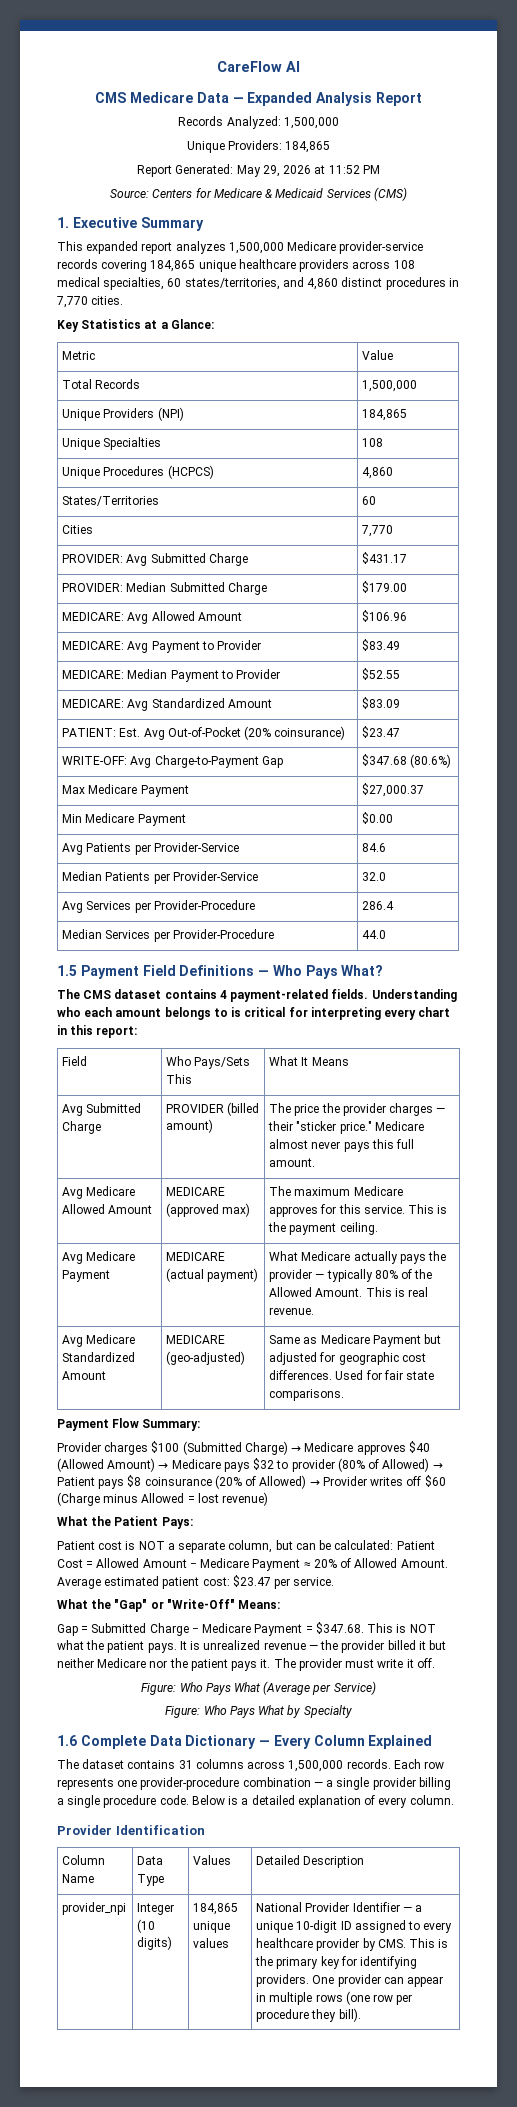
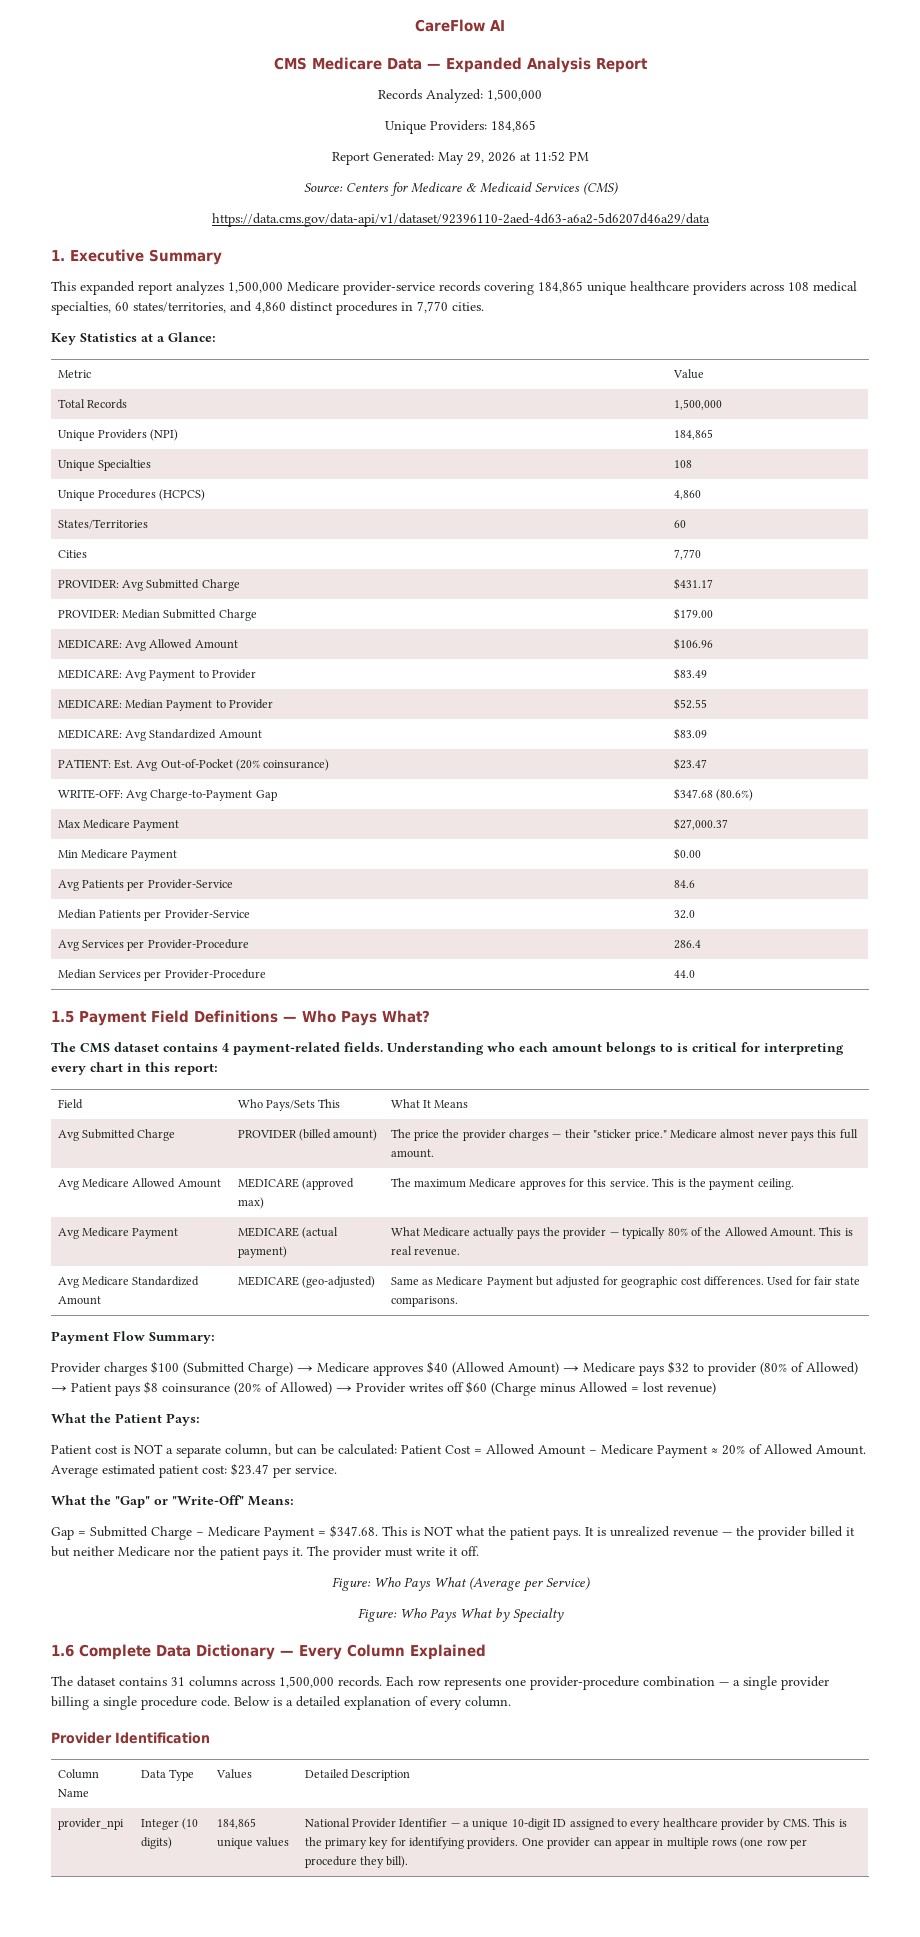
+ https://data.cms.gov/data-api/v1/dataset/92396110-2aed-4d63-a6a2-5d6207d46a29/data

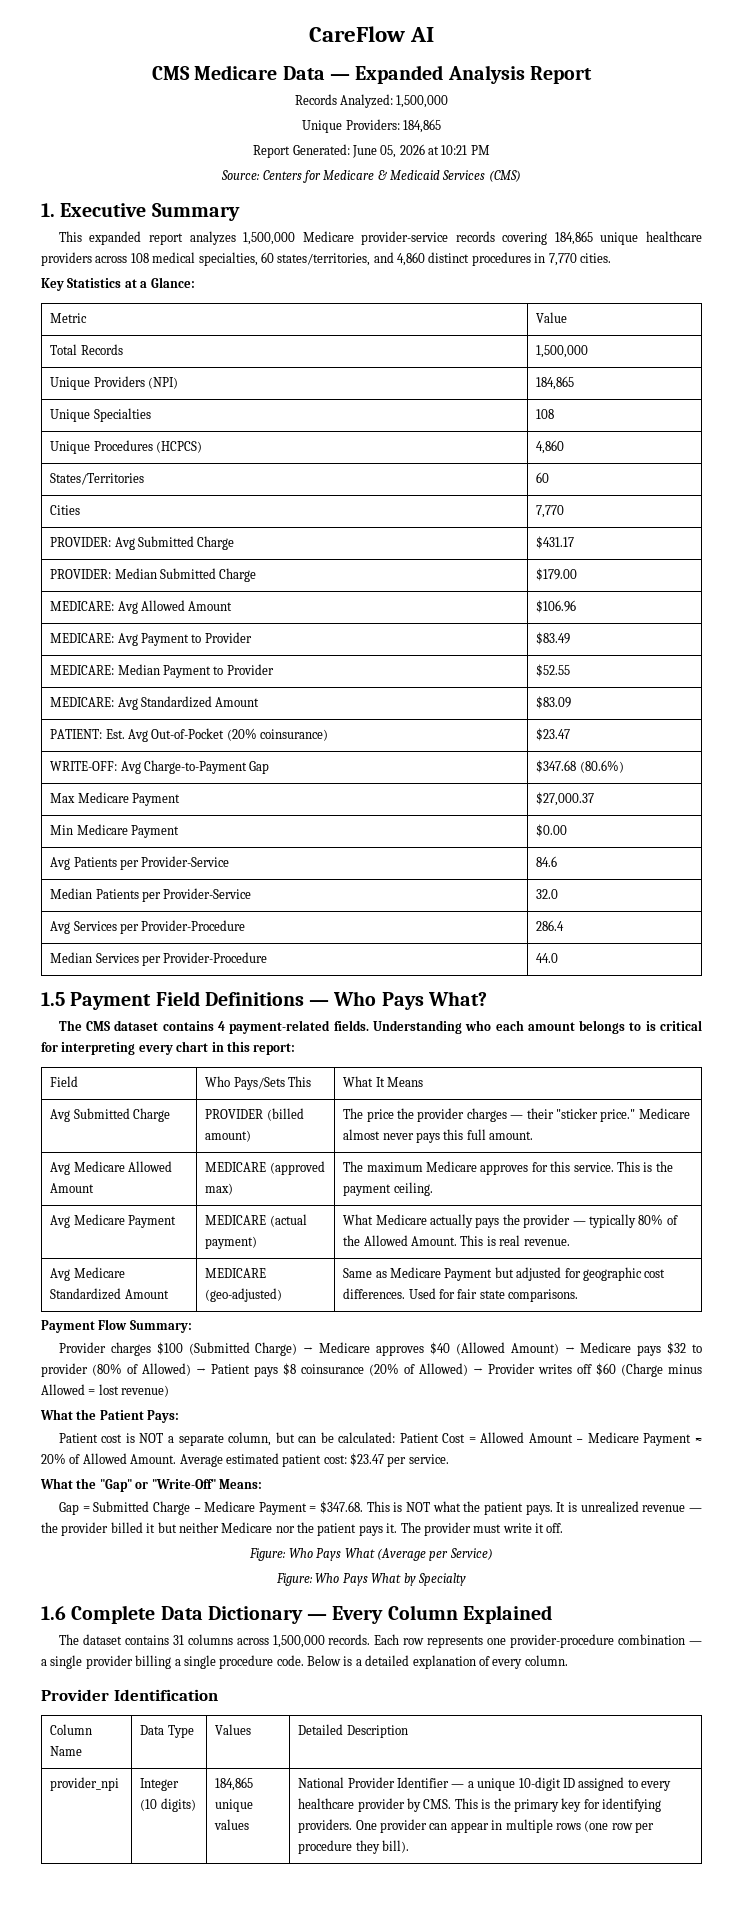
- Report Generated: May 29, 2026 at 11:52 PM
+ Report Generated: June 05, 2026 at 10:21 PM
- https://data.cms.gov/data-api/v1/dataset/92396110-2aed-4d63-a6a2-5d6207d46a29/data

